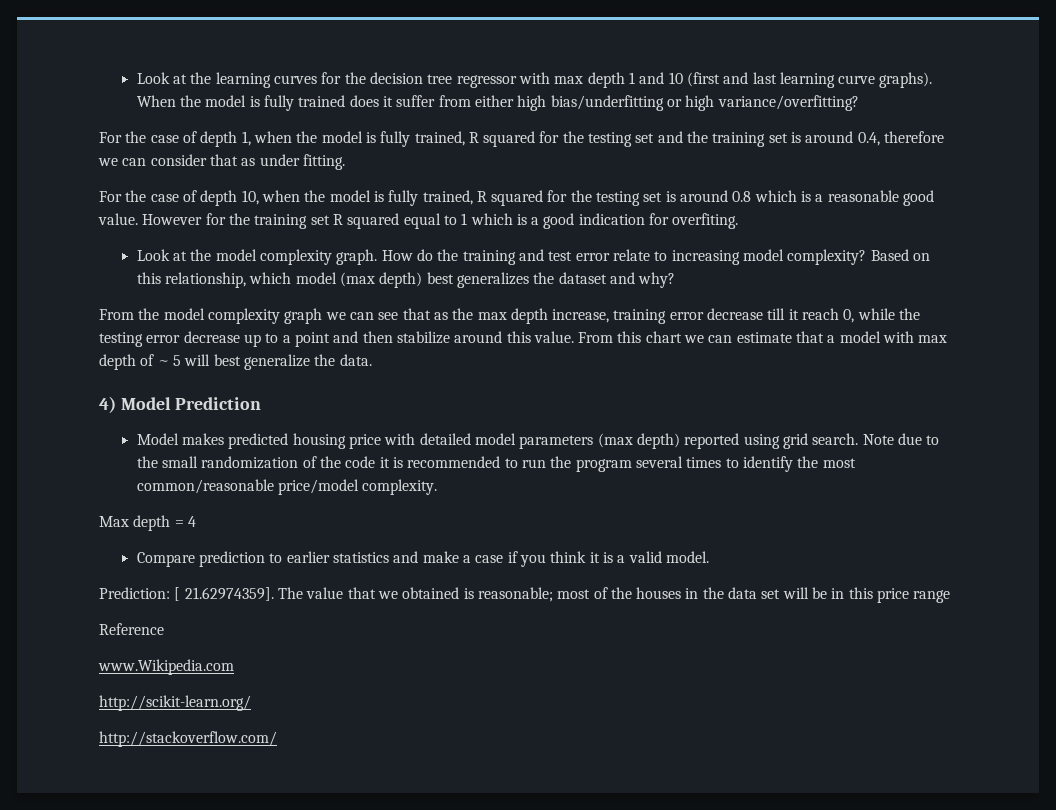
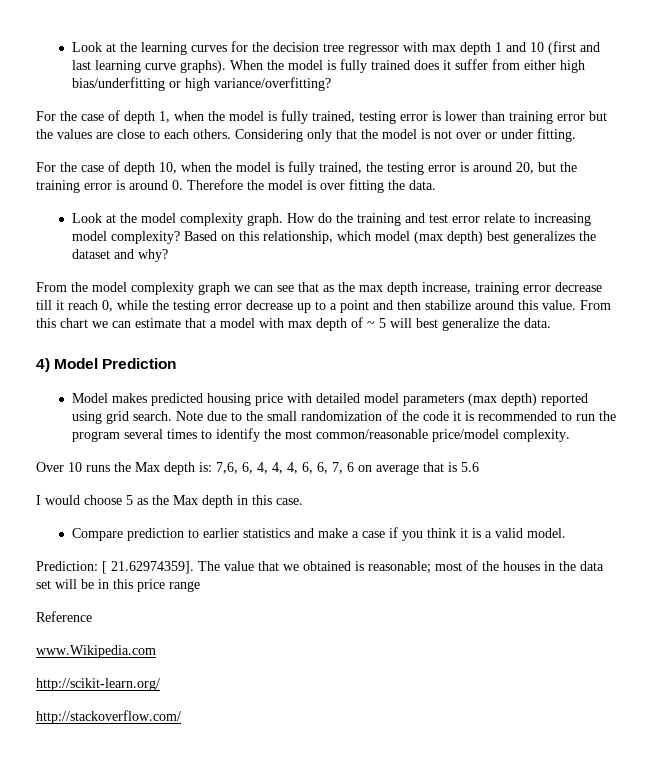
- For the case of depth 1, when the model is fully trained, R squared for the testing set and the training set is around 0.4, therefore we can consider that as under fitting.
+ For the case of depth 1, when the model is fully trained, testing error is lower than training error but the values are close to each others. Considering only that the model is not over or under fitting.
- For the case of depth 10, when the model is fully trained, R squared for the testing set is around 0.8 which is a reasonable good value. However for the training set R squared equal to 1 which is a good indication for overfiting.
+ For the case of depth 10, when the model is fully trained, the testing error is around 20, but the training error is around 0. Therefore the model is over fitting the data.
- Max depth = 4
+ Over 10 runs the Max depth is: 7,6, 6, 4, 4, 4, 6, 6, 7, 6 on average that is 5.6
+ I would choose 5 as the Max depth in this case.

